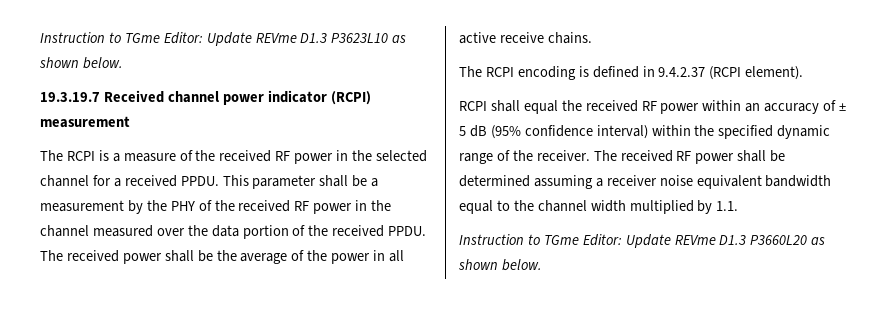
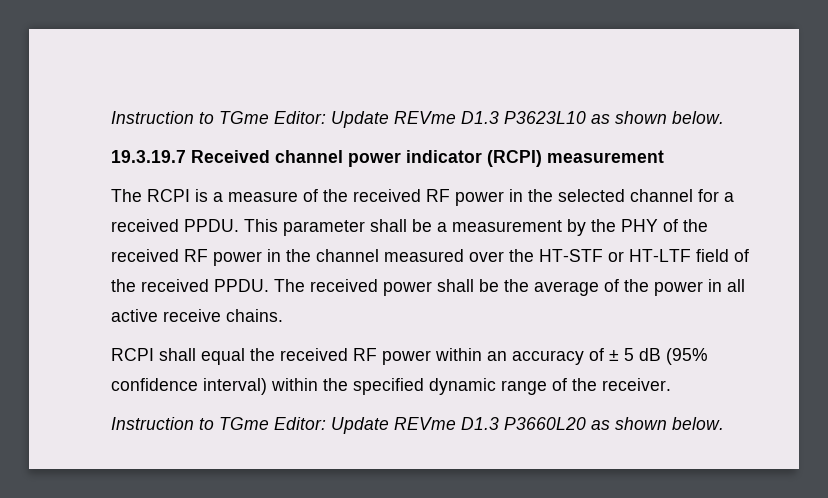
- This parameter shall be a measurement by the PHY of the received RF power in the channel measured over the data portion of the received PPDU.
+ This parameter shall be a measurement by the PHY of the received RF power in the channel measured over the HT-STF or HT-LTF field of the received PPDU.
- The RCPI encoding is defined in 9.4.2.37 (RCPI element).
- The received RF power shall be determined assuming a receiver noise equivalent bandwidth equal to the channel width multiplied by 1.1.

